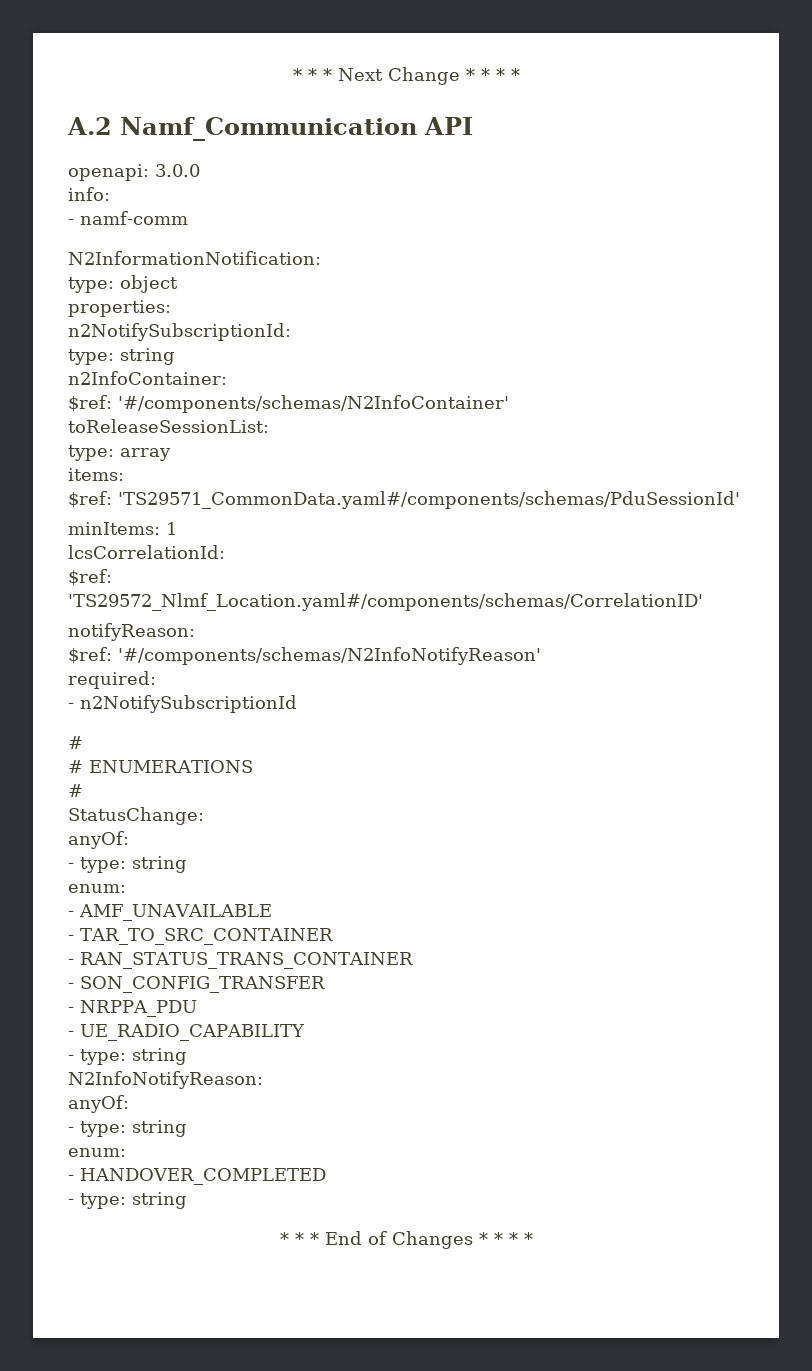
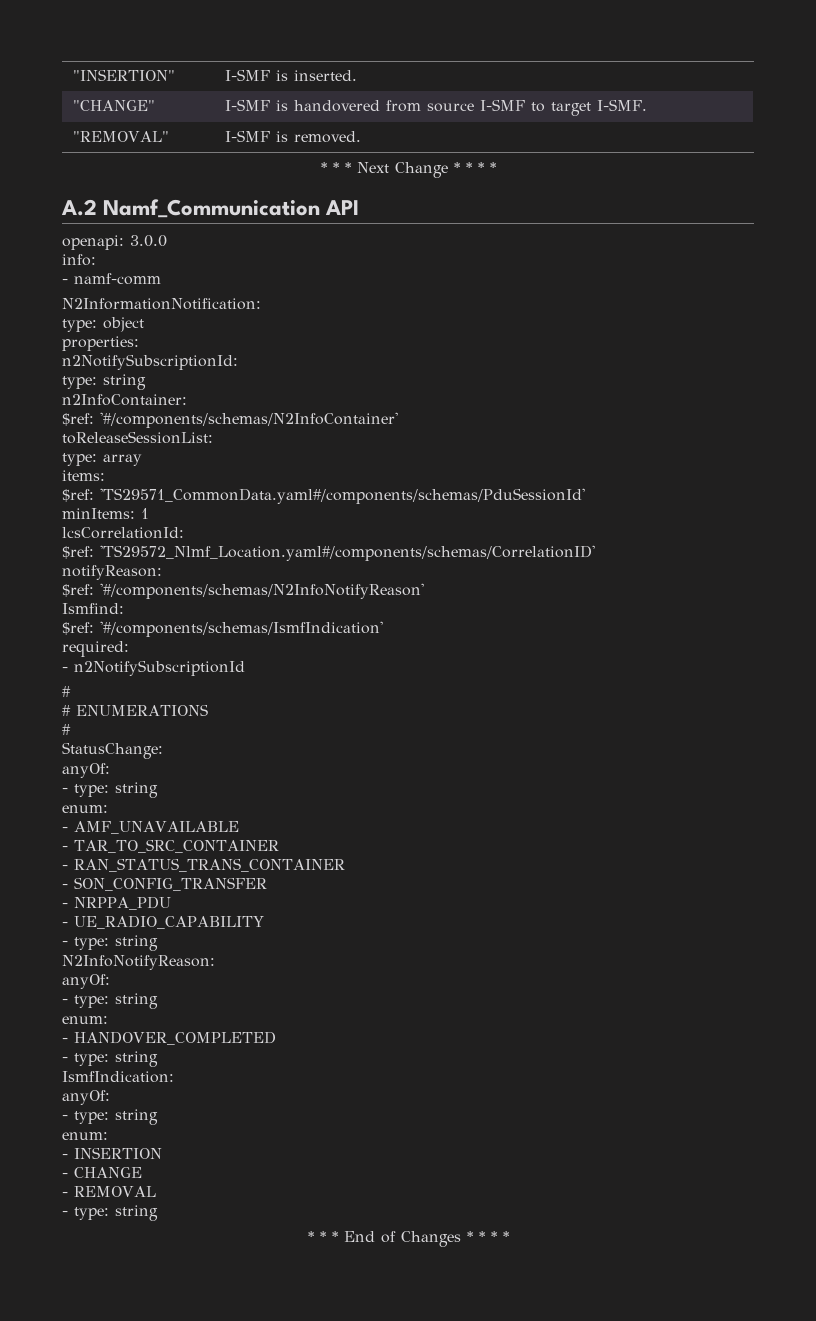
+ "INSERTION" | I-SMF is inserted.
+ "CHANGE" | I-SMF is handovered from source I-SMF to target I-SMF.
+ "REMOVAL" | I-SMF is removed.
+ Ismfind:
+ $ref: '#/components/schemas/IsmfIndication'
+ IsmfIndication:
+ anyOf:
+ - type: string
+ enum:
+ - INSERTION
+ - CHANGE
+ - REMOVAL
+ - type: string

